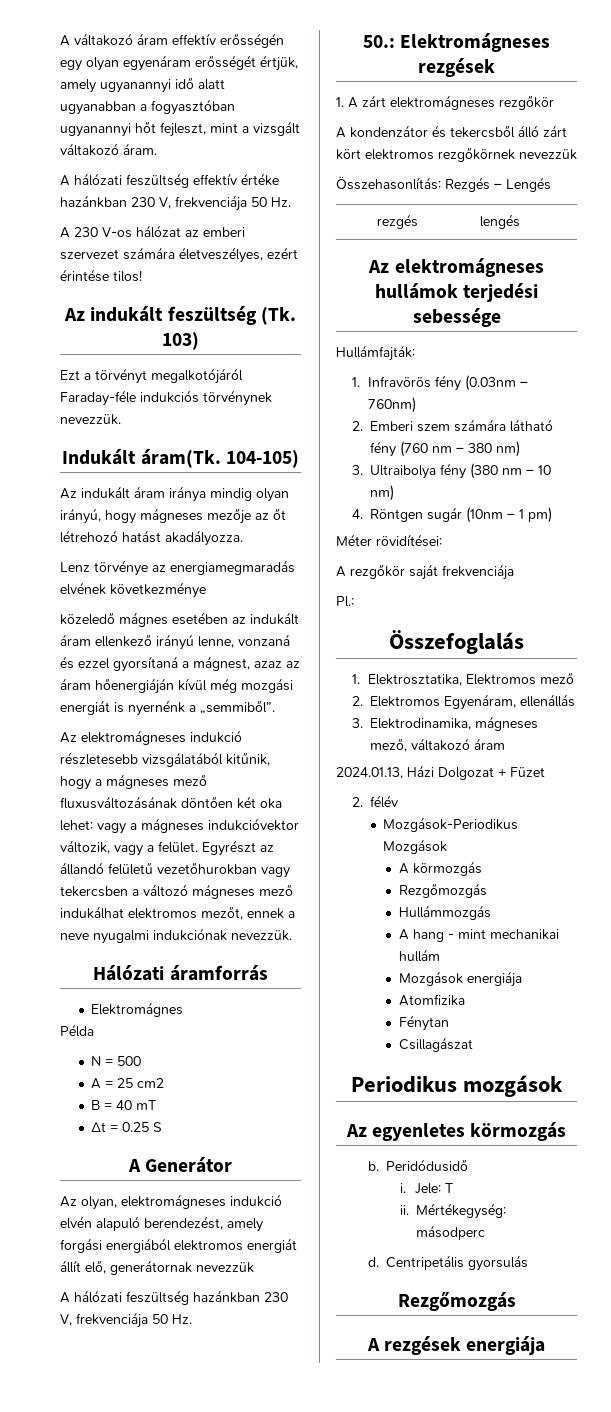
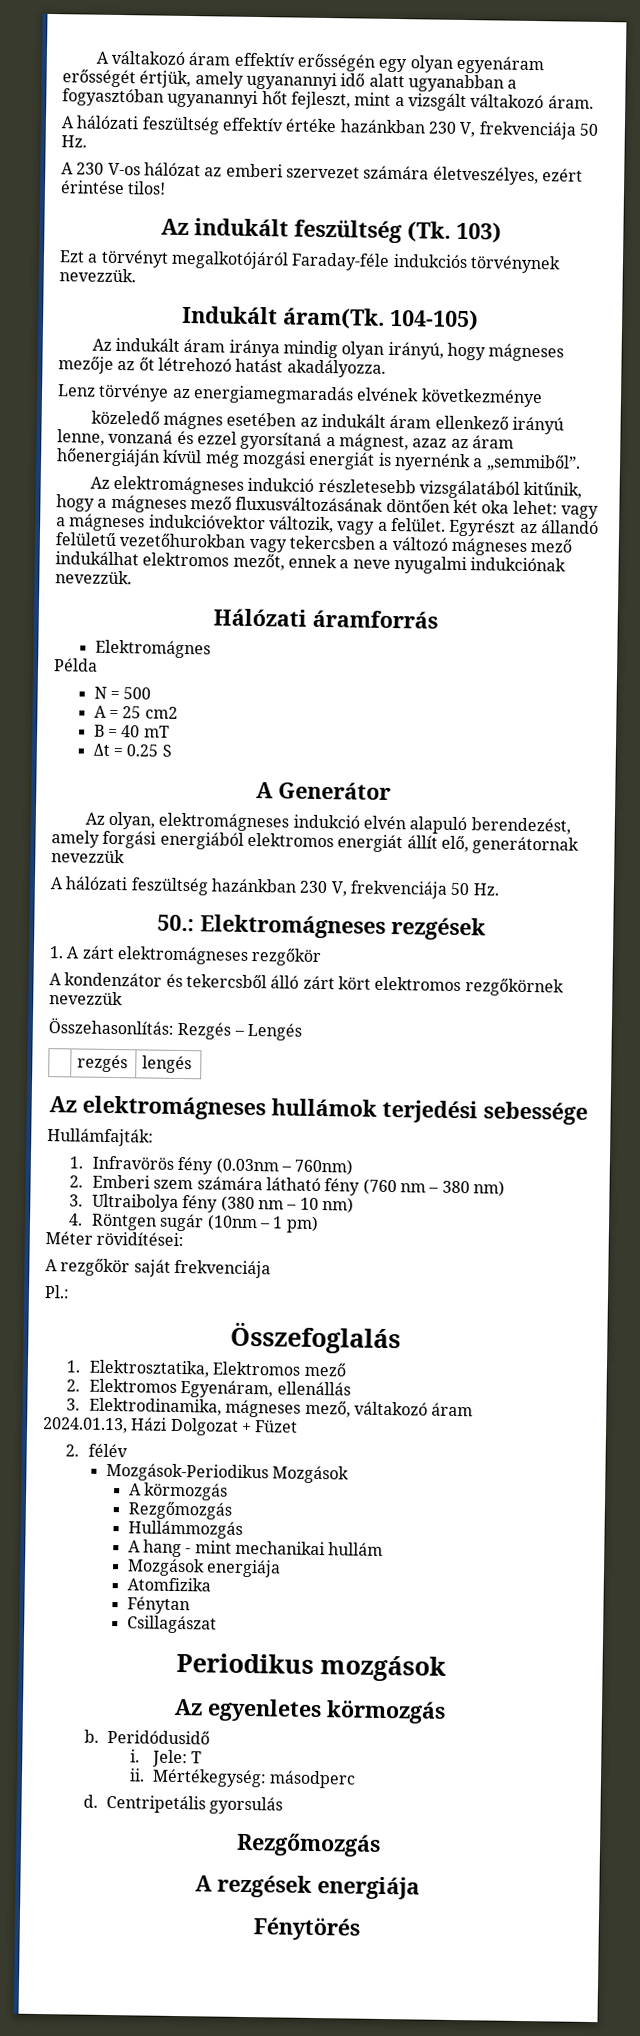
+ Fénytörés

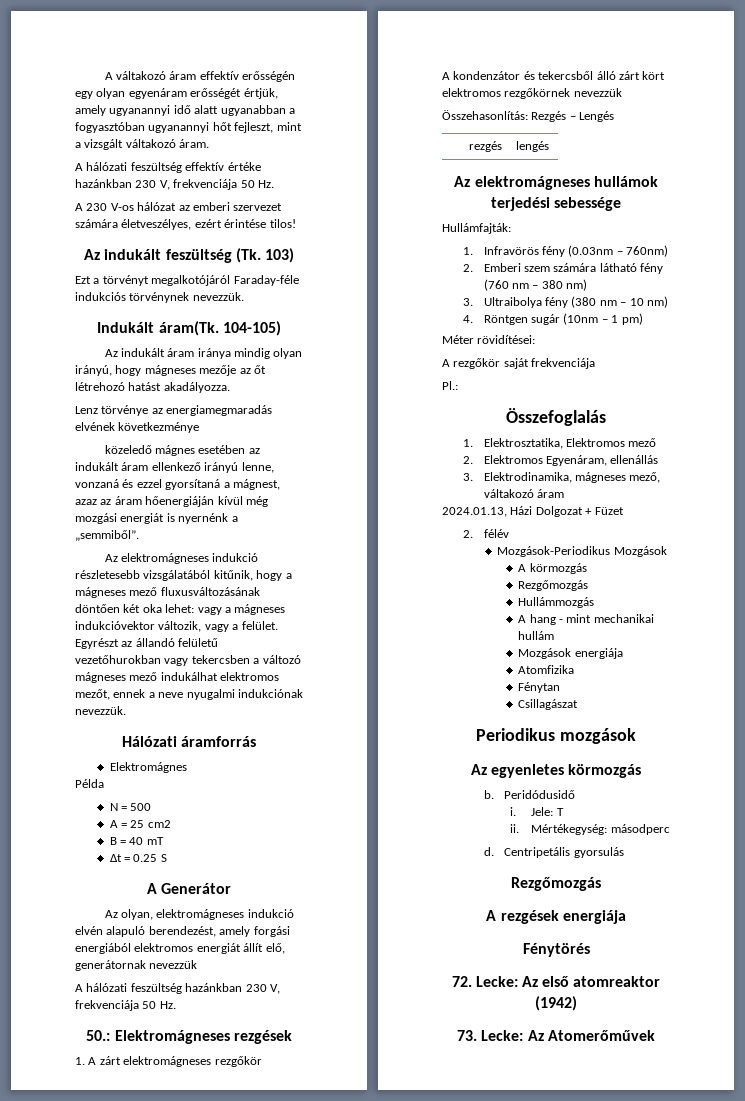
+ 72. Lecke: Az első atomreaktor (1942)
+ 73. Lecke: Az Atomerőművek

